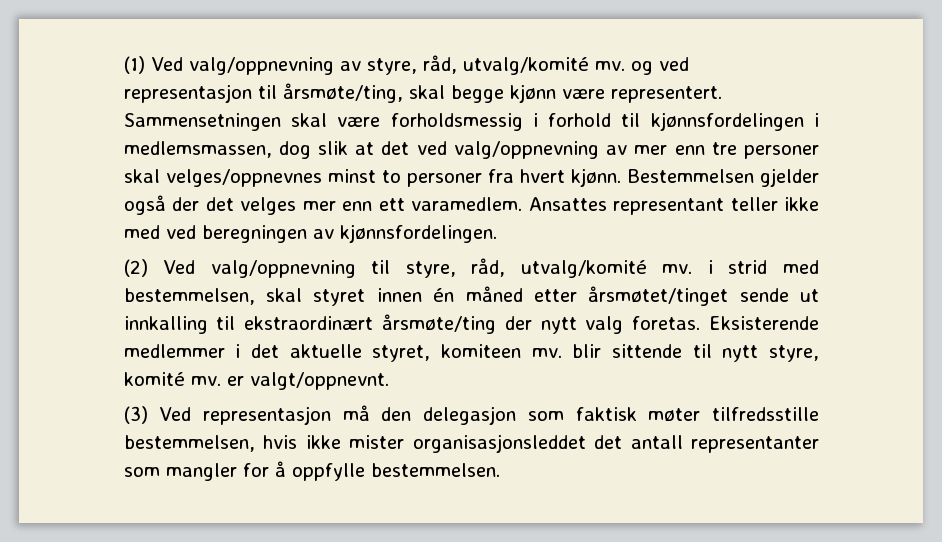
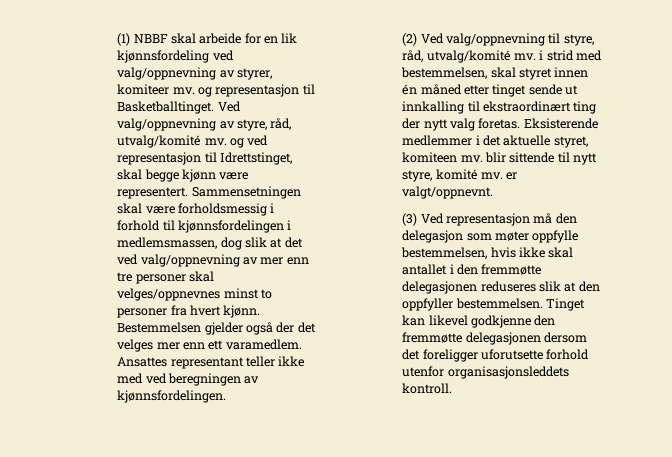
- (1) Ved valg/oppnevning av styre, råd, utvalg/komité mv. og ved representasjon til årsmøte/ting, skal begge kjønn være representert.
+ (1) NBBF skal arbeide for en lik kjønnsfordeling ved valg/oppnevning av styrer, komiteer mv. og representasjon til Basketballtinget. Ved valg/oppnevning av styre, råd, utvalg/komité mv. og ved representasjon til Idrettstinget, skal begge kjønn være representert.
- (2) Ved valg/oppnevning til styre, råd, utvalg/komité mv. i strid med bestemmelsen, skal styret innen én måned etter årsmøtet/tinget sende ut innkalling til ekstraordinært årsmøte/ting der nytt valg foretas.
+ (2) Ved valg/oppnevning til styre, råd, utvalg/komité mv. i strid med bestemmelsen, skal styret innen én måned etter tinget sende ut innkalling til ekstraordinært ting der nytt valg foretas.
- (3) Ved representasjon må den delegasjon som faktisk møter tilfredsstille bestemmelsen, hvis ikke mister organisasjonsleddet det antall representanter som mangler for å oppfylle bestemmelsen.
+ (3) Ved representasjon må den delegasjon som møter oppfylle bestemmelsen, hvis ikke skal antallet i den fremmøtte delegasjonen reduseres slik at den oppfyller bestemmelsen. Tinget kan likevel godkjenne den fremmøtte delegasjonen dersom det foreligger uforutsette forhold utenfor organisasjonsleddets kontroll.

